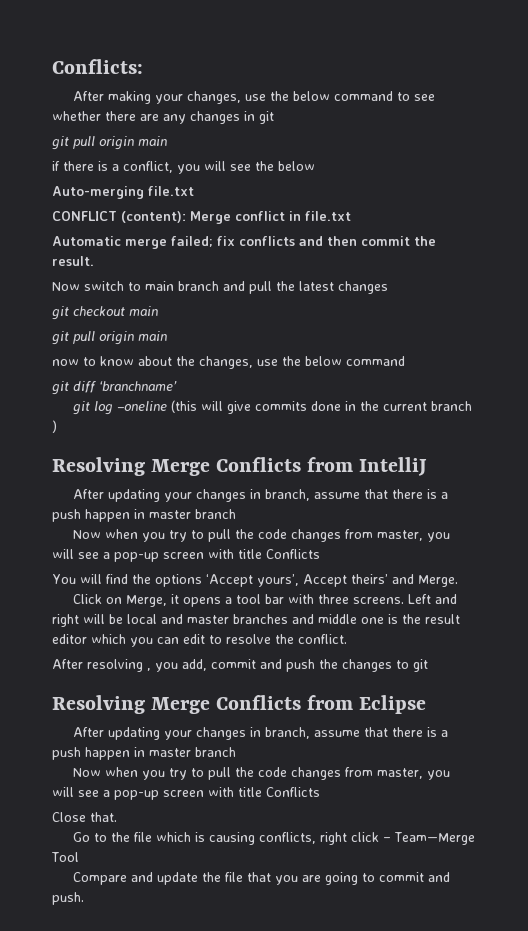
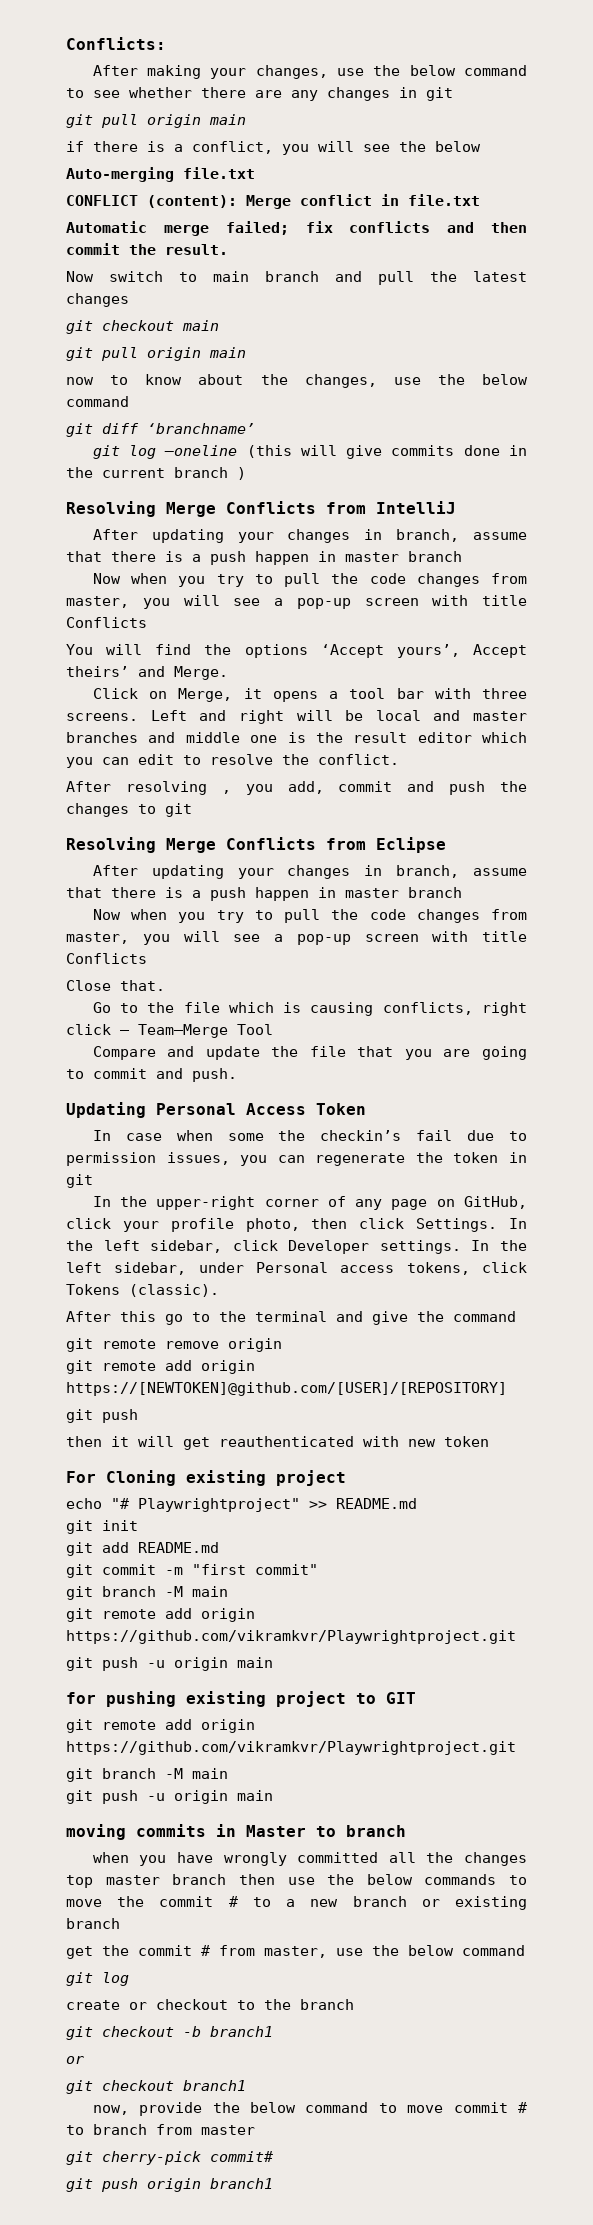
+ Updating Personal Access Token
+ In case when some the checkin’s fail due to permission issues, you can regenerate the token in git
+ In the upper-right corner of any page on GitHub, click your profile photo, then click Settings. In the left sidebar, click Developer settings. In the left sidebar, under Personal access tokens, click Tokens (classic).
+ After this go to the terminal and give the command
+ git remote remove origin
+ git remote add origin https://[NEWTOKEN]@github.com/[USER]/[REPOSITORY]
+ git push
+ then it will get reauthenticated with new token
+ For Cloning existing project
+ echo "# Playwrightproject" >> README.md
+ git init
+ git add README.md
+ git commit -m "first commit"
+ git branch -M main
+ git remote add origin https://github.com/vikramkvr/Playwrightproject.git
+ git push -u origin main
+ for pushing existing project to GIT
+ git remote add origin https://github.com/vikramkvr/Playwrightproject.git
+ git branch -M main
+ git push -u origin main
+ moving commits in Master to branch
+ when you have wrongly committed all the changes top master branch then use the below commands to move the commit # to a new branch or existing branch
+ get the commit # from master, use the below command
+ git log
+ create or checkout to the branch
+ git checkout -b branch1
+ or
+ git checkout branch1
+ now, provide the below command to move commit # to branch from master
+ git cherry-pick commit#
+ git push origin branch1

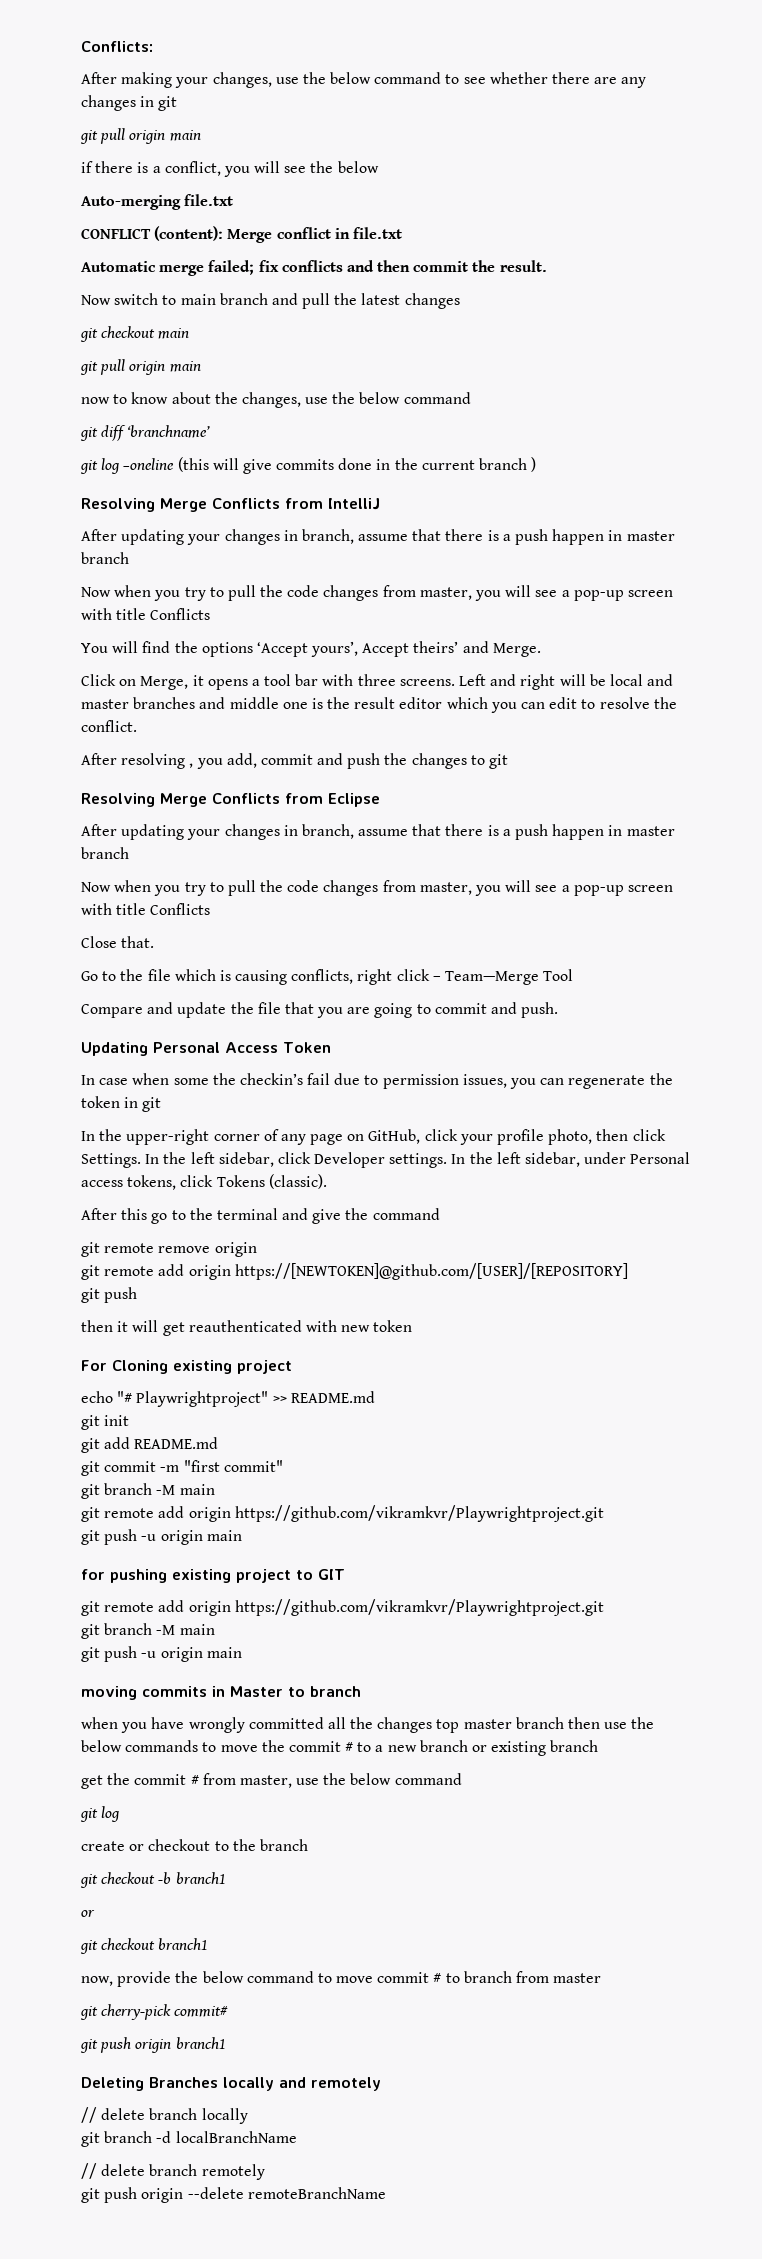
+ Deleting Branches locally and remotely
+ // delete branch locally
+ git branch -d localBranchName
+ // delete branch remotely
+ git push origin --delete remoteBranchName

